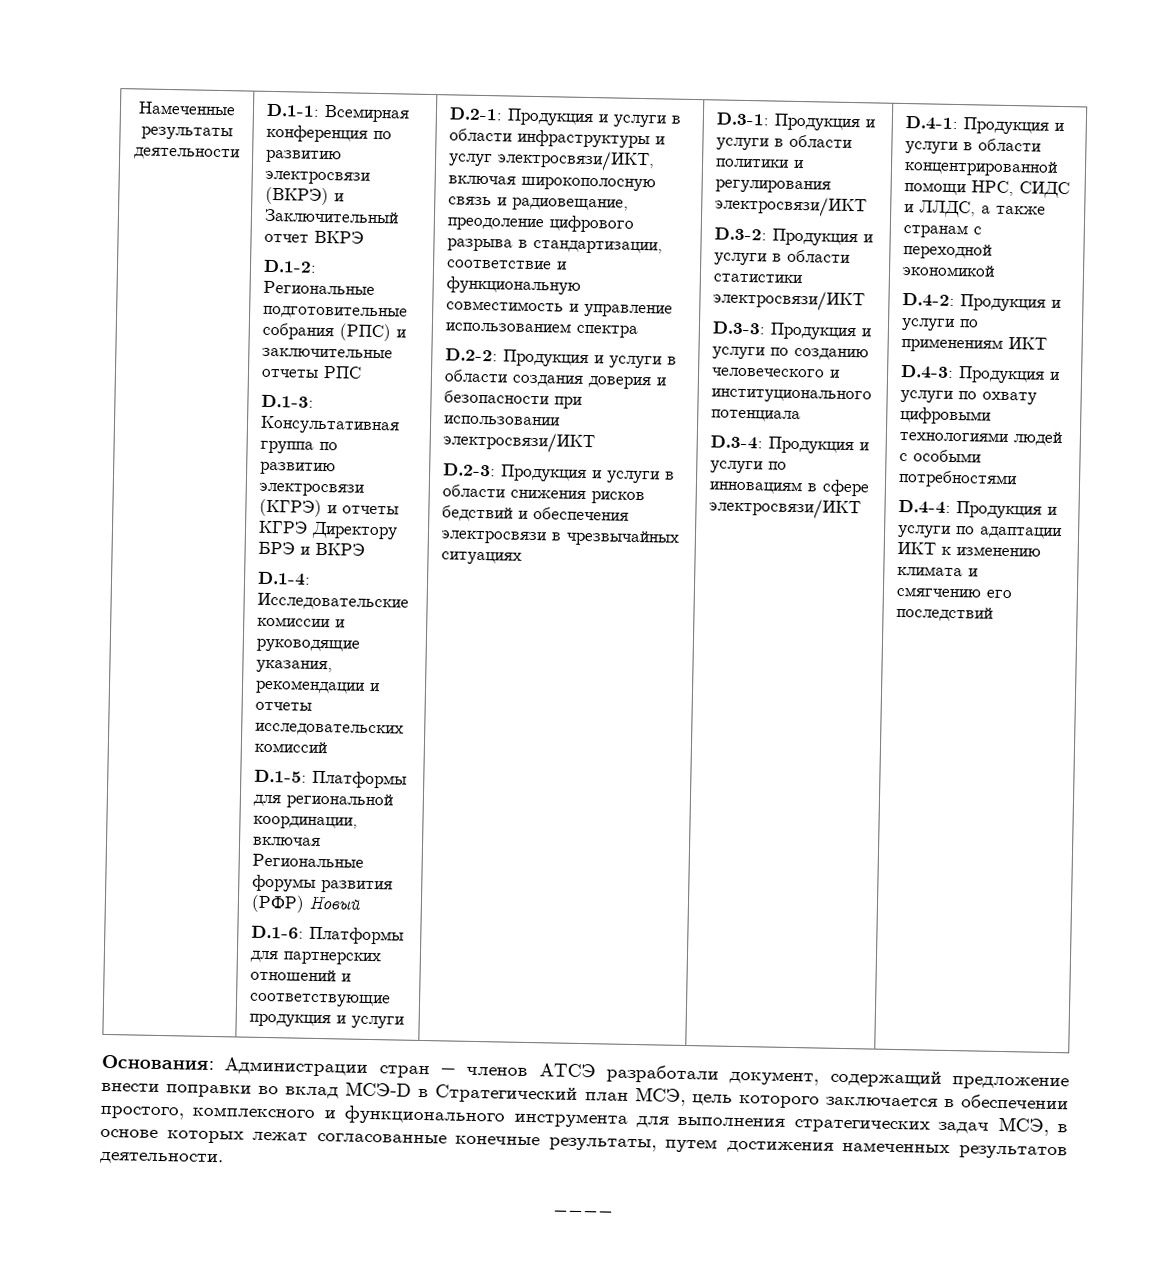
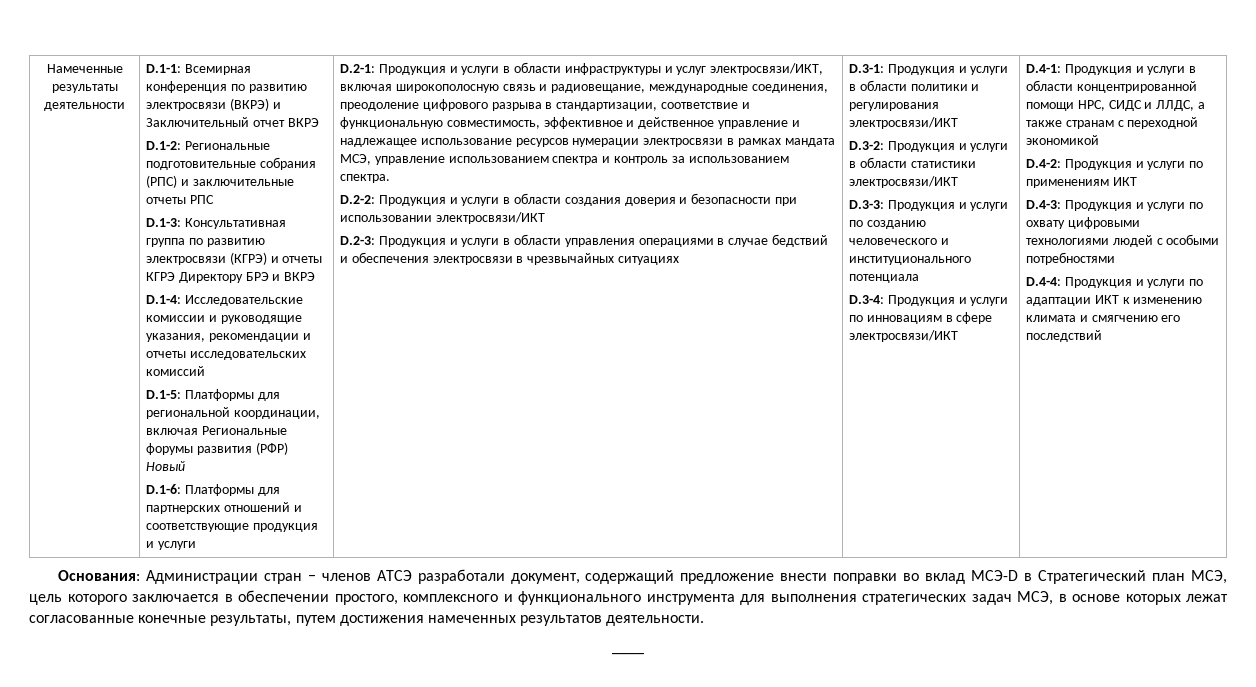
- D.2-1: Продукция и услуги в области инфраструктуры и услуг электросвязи/ИКТ, включая широкополосную связь и радиовещание, преодоление цифрового разрыва в стандартизации, соответствие и функциональную совместимость и управление использованием спектра
+ D.2-1: Продукция и услуги в области инфраструктуры и услуг электросвязи/ИКТ, включая широкополосную связь и радиовещание, международные соединения, преодоление цифрового разрыва в стандартизации, соответствие и функциональную совместимость, эффективное и действенное управление и надлежащее использование ресурсов нумерации электросвязи в рамках мандата МСЭ, управление использованием спектра и контроль за использованием спектра.
- D.2-3: Продукция и услуги в области снижения рисков бедствий и обеспечения электросвязи в чрезвычайных ситуациях
+ D.2-3: Продукция и услуги в области управления операциями в случае бедствий и обеспечения электросвязи в чрезвычайных ситуациях

